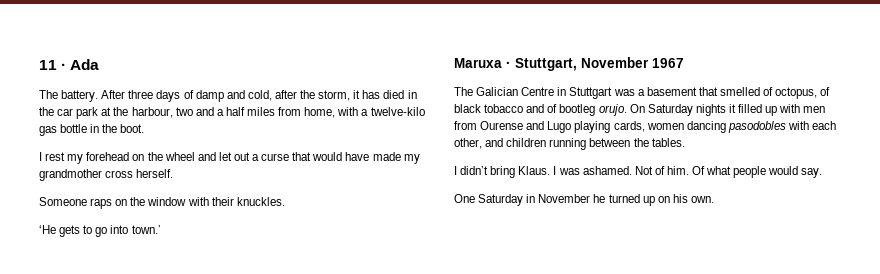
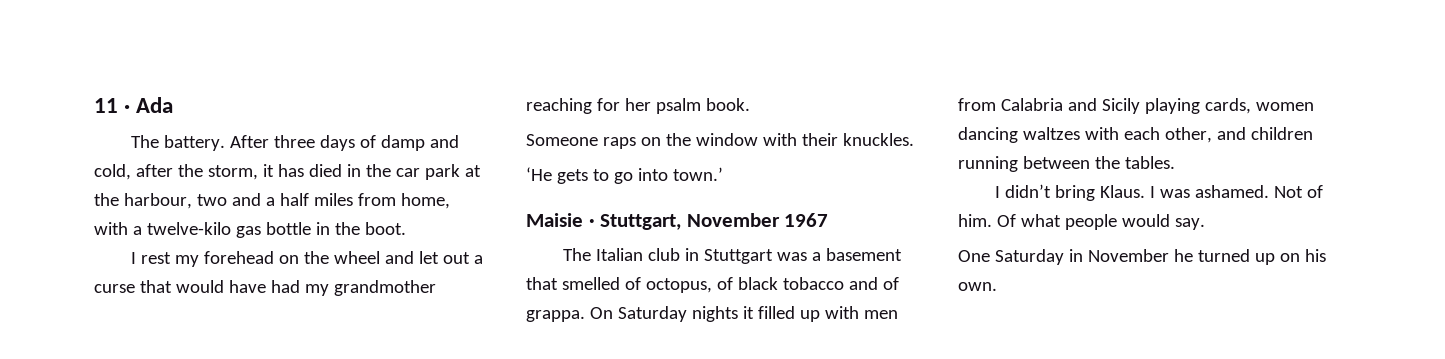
- I rest my forehead on the wheel and let out a curse that would have made my grandmother cross herself.
+ I rest my forehead on the wheel and let out a curse that would have had my grandmother reaching for her psalm book.
- Maruxa · Stuttgart, November 1967
+ Maisie · Stuttgart, November 1967
- The Galician Centre in Stuttgart was a basement that smelled of octopus, of black tobacco and of bootleg orujo.
+ The Italian club in Stuttgart was a basement that smelled of octopus, of black tobacco and of grappa.
- On Saturday nights it filled up with men from Ourense and Lugo playing cards, women dancing pasodobles with each other, and children running between the tables.
+ On Saturday nights it filled up with men from Calabria and Sicily playing cards, women dancing waltzes with each other, and children running between the tables.

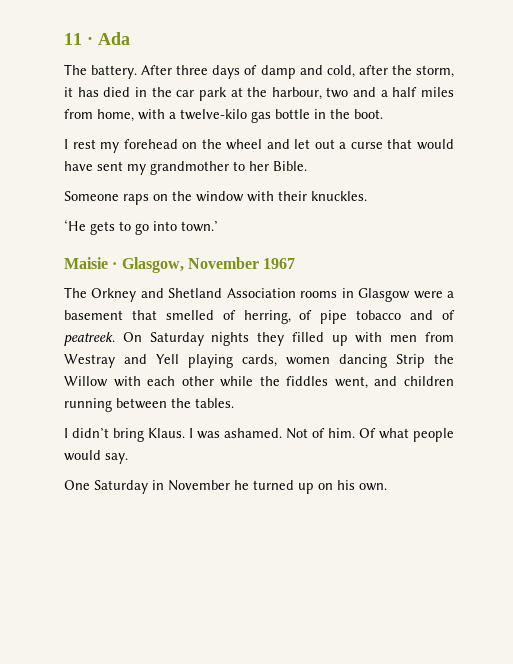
- I rest my forehead on the wheel and let out a curse that would have had my grandmother reaching for her psalm book.
+ I rest my forehead on the wheel and let out a curse that would have sent my grandmother to her Bible.
- Maisie · Stuttgart, November 1967
+ Maisie · Glasgow, November 1967
- The Italian club in Stuttgart was a basement that smelled of octopus, of black tobacco and of grappa.
+ The Orkney and Shetland Association rooms in Glasgow were a basement that smelled of herring, of pipe tobacco and of peatreek.
- On Saturday nights it filled up with men from Calabria and Sicily playing cards, women dancing waltzes with each other, and children running between the tables.
+ On Saturday nights they filled up with men from Westray and Yell playing cards, women dancing Strip the Willow with each other while the fiddles went, and children running between the tables.

